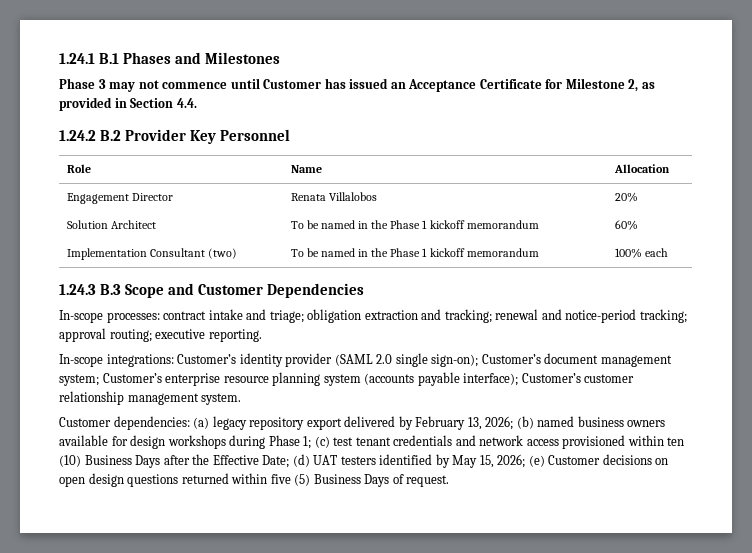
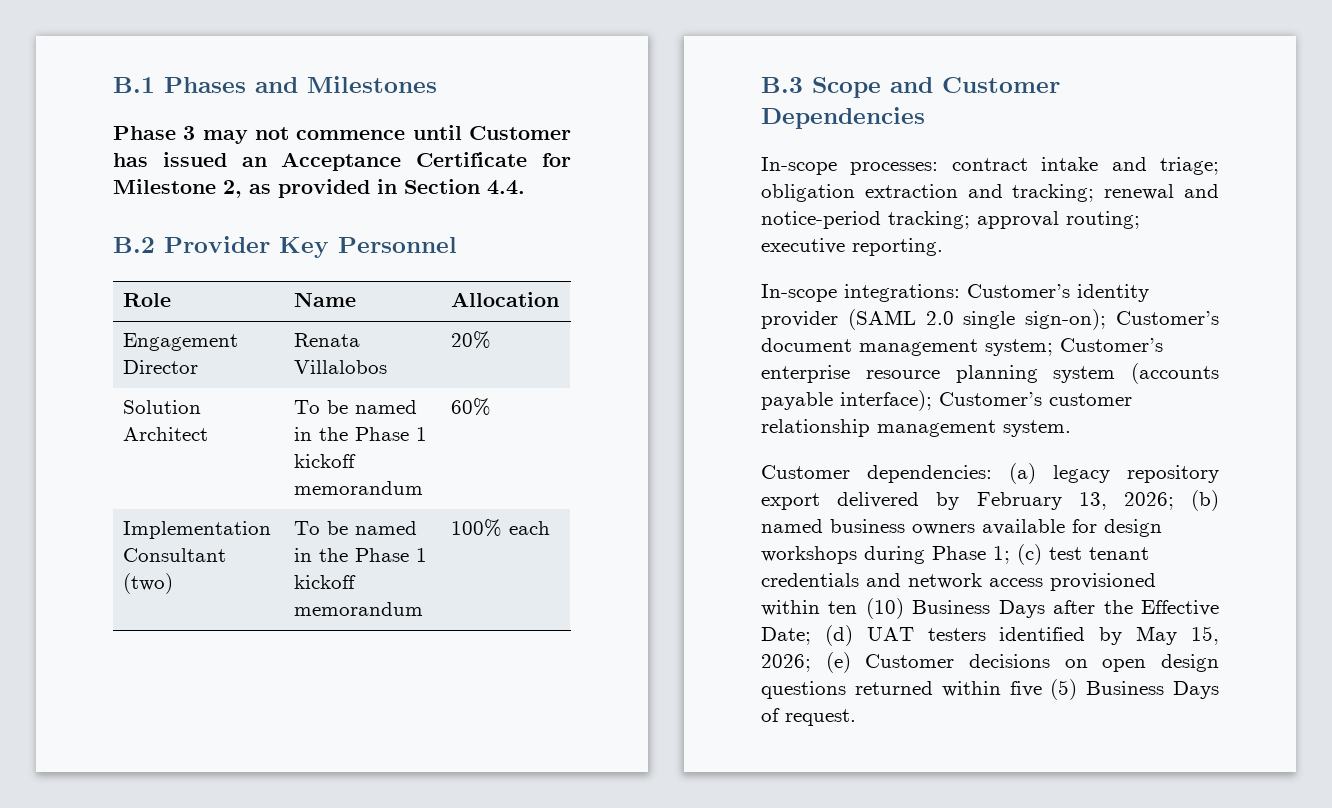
- 1.24.1 B.1 Phases and Milestones
+ B.1 Phases and Milestones
- 1.24.2 B.2 Provider Key Personnel
+ B.2 Provider Key Personnel
- 1.24.3 B.3 Scope and Customer Dependencies
+ B.3 Scope and Customer Dependencies

